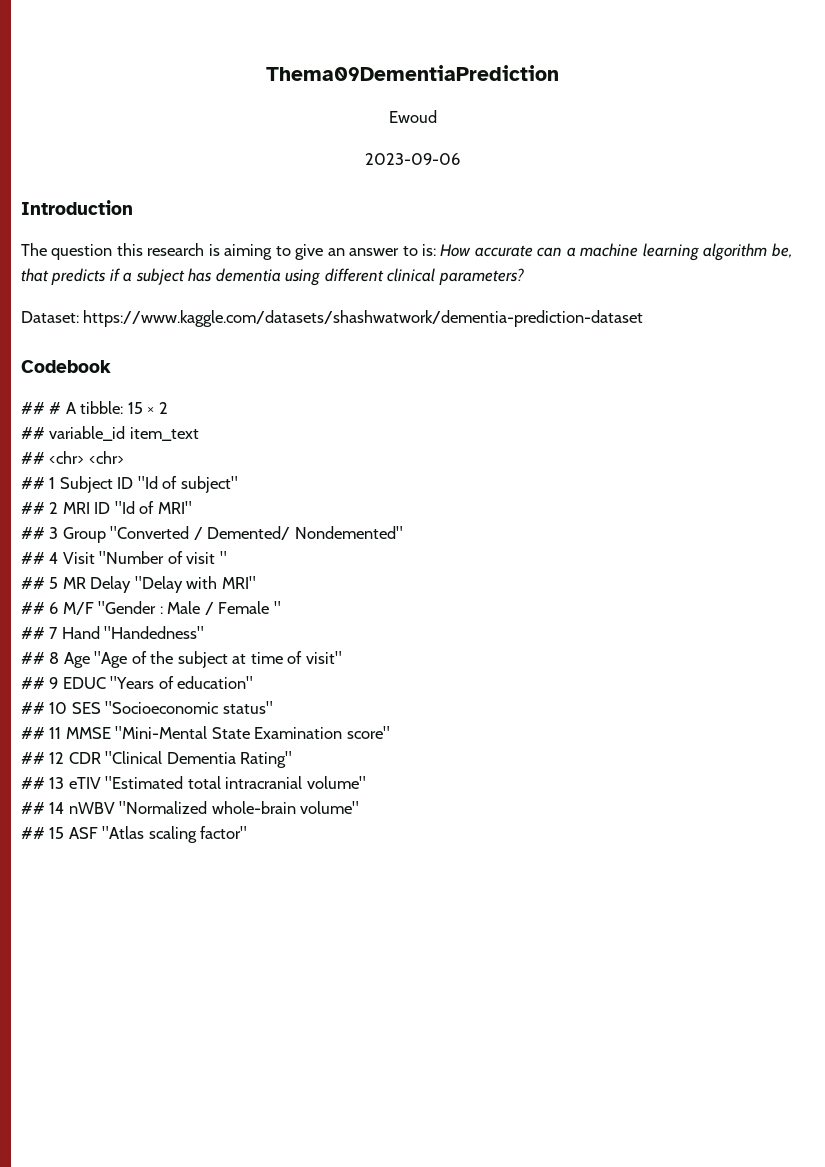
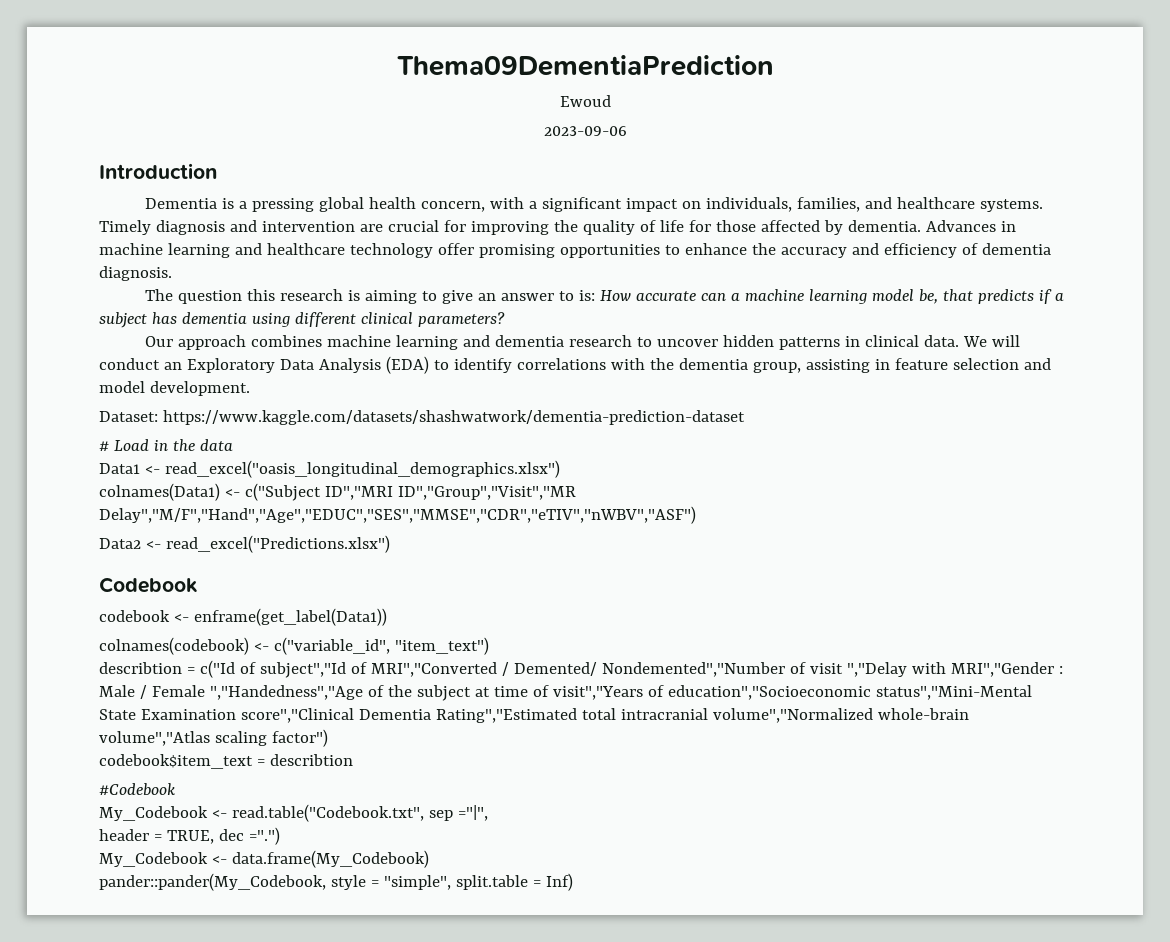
+ Dementia is a pressing global health concern, with a significant impact on individuals, families, and healthcare systems. Timely diagnosis and intervention are crucial for improving the quality of life for those affected by dementia. Advances in machine learning and healthcare technology offer promising opportunities to enhance the accuracy and efficiency of dementia diagnosis.
- The question this research is aiming to give an answer to is: How accurate can a machine learning algorithm be, that predicts if a subject has dementia using different clinical parameters?
+ The question this research is aiming to give an answer to is: How accurate can a machine learning model be, that predicts if a subject has dementia using different clinical parameters?
+ Our approach combines machine learning and dementia research to uncover hidden patterns in clinical data. We will conduct an Exploratory Data Analysis (EDA) to identify correlations with the dementia group, assisting in feature selection and model development.
  Dataset: https://www.kaggle.com/datasets/shashwatwork/dementia-prediction-dataset
+ # Load in the data
+ Data1 <- read_excel("oasis_longitudinal_demographics.xlsx")
+ colnames(Data1) <- c("Subject ID","MRI ID","Group","Visit","MR Delay","M/F","Hand","Age","EDUC","SES","MMSE","CDR","eTIV","nWBV","ASF")
+ Data2 <- read_excel("Predictions.xlsx")
  Codebook
- ## # A tibble: 15 × 2
- ## variable_id item_text
- ## <chr> <chr>
- ## 1 Subject ID "Id of subject"
- ## 2 MRI ID "Id of MRI"
- ## 3 Group "Converted / Demented/ Nondemented"
- ## 4 Visit "Number of visit "
- ## 5 MR Delay "Delay with MRI"
- ## 6 M/F "Gender : Male / Female "
- ## 7 Hand "Handedness"
- ## 8 Age "Age of the subject at time of visit"
- ## 9 EDUC "Years of education"
- ## 10 SES "Socioeconomic status"
- ## 11 MMSE "Mini-Mental State Examination score"
- ## 12 CDR "Clinical Dementia Rating"
- ## 13 eTIV "Estimated total intracranial volume"
- ## 14 nWBV "Normalized whole-brain volume"
- ## 15 ASF "Atlas scaling factor"
+ codebook <- enframe(get_label(Data1))
+ colnames(codebook) <- c("variable_id", "item_text")
+ describtion = c("Id of subject","Id of MRI","Converted / Demented/ Nondemented","Number of visit ","Delay with MRI","Gender : Male / Female ","Handedness","Age of the subject at time of visit","Years of education","Socioeconomic status","Mini-Mental State Examination score","Clinical Dementia Rating","Estimated total intracranial volume","Normalized whole-brain volume","Atlas scaling factor")
+ codebook$item_text = describtion
+ #Codebook
+ My_Codebook <- read.table("Codebook.txt", sep ="|",
+ header = TRUE, dec =".")
+ My_Codebook <- data.frame(My_Codebook)
+ pander::pander(My_Codebook, style = "simple", split.table = Inf)

